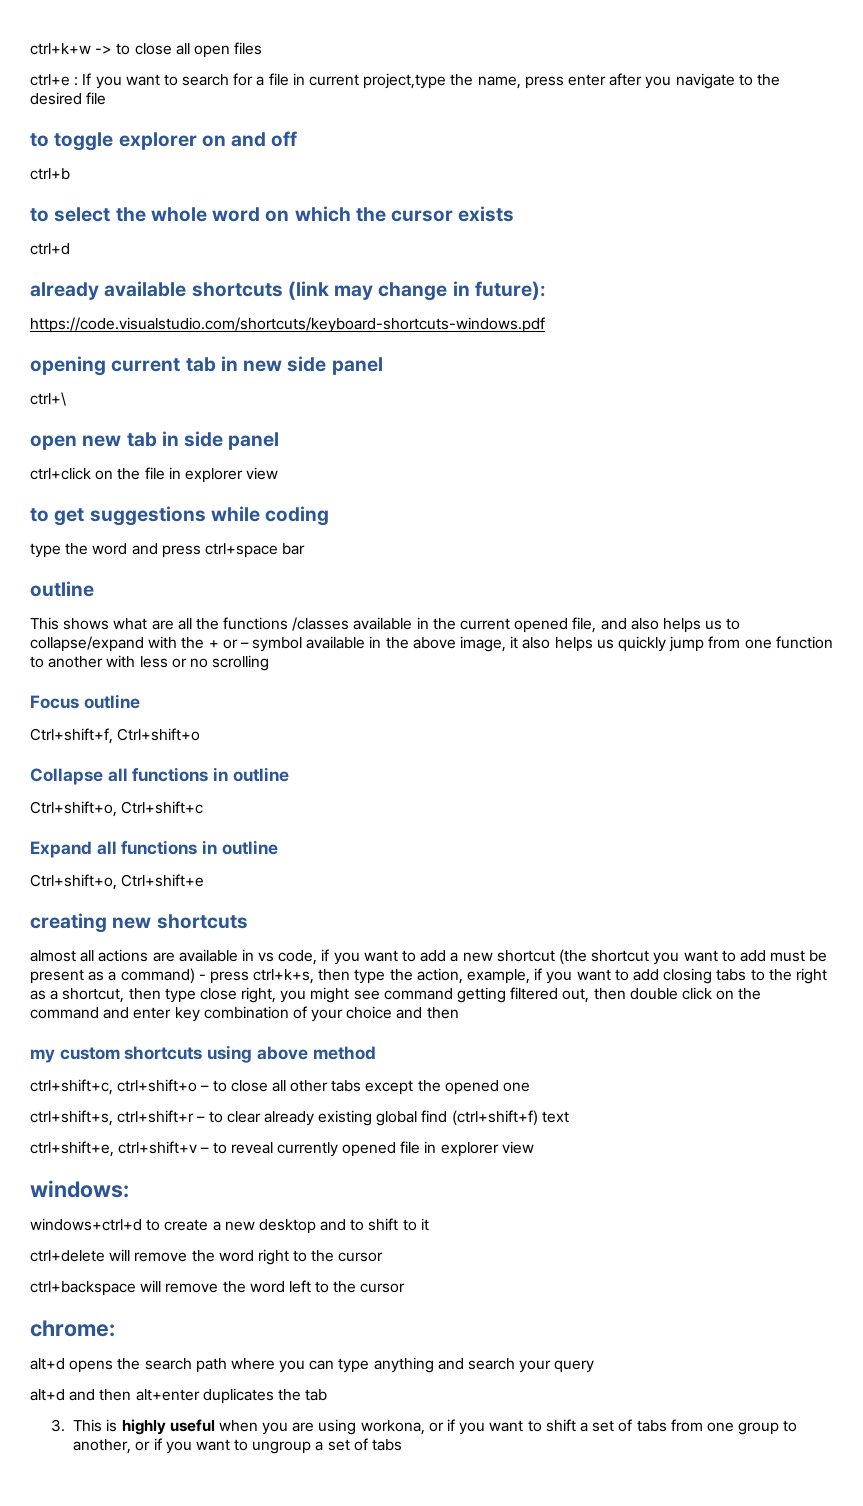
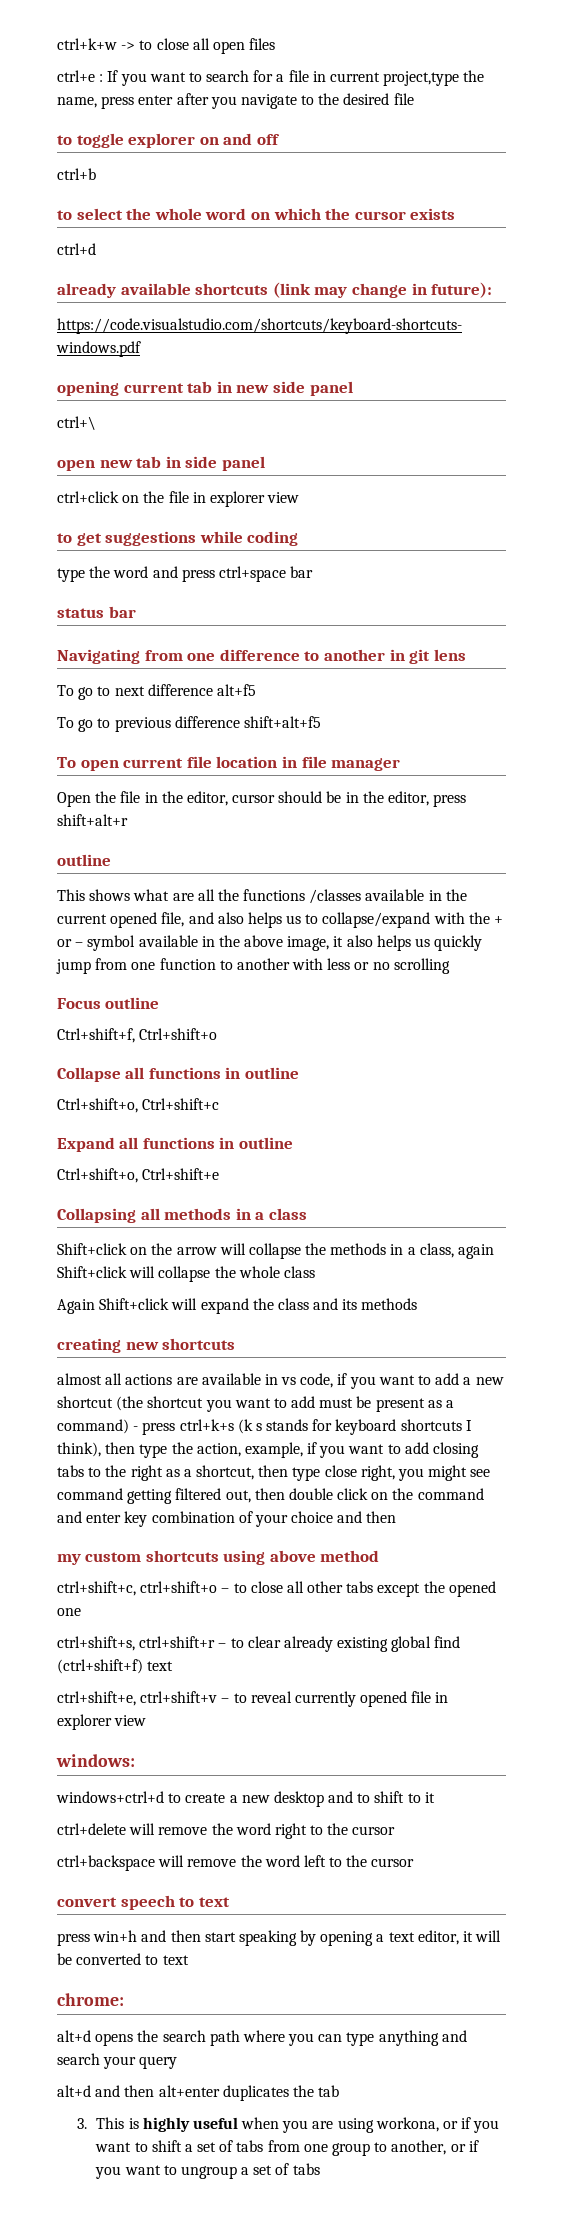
+ status bar
+ Navigating from one difference to another in git lens
+ To go to next difference alt+f5
+ To go to previous difference shift+alt+f5
+ To open current file location in file manager
+ Open the file in the editor, cursor should be in the editor, press shift+alt+r
+ Collapsing all methods in a class
+ Shift+click on the arrow will collapse the methods in a class, again Shift+click will collapse the whole class
+ Again Shift+click will expand the class and its methods
- almost all actions are available in vs code, if you want to add a new shortcut (the shortcut you want to add must be present as a command) - press ctrl+k+s, then type the action, example, if you want to add closing tabs to the right as a shortcut, then type close right, you might see command getting filtered out, then double click on the command and enter key combination of your choice and then
+ almost all actions are available in vs code, if you want to add a new shortcut (the shortcut you want to add must be present as a command) - press ctrl+k+s (k s stands for keyboard shortcuts I think), then type the action, example, if you want to add closing tabs to the right as a shortcut, then type close right, you might see command getting filtered out, then double click on the command and enter key combination of your choice and then
+ convert speech to text
+ press win+h and then start speaking by opening a text editor, it will be converted to text

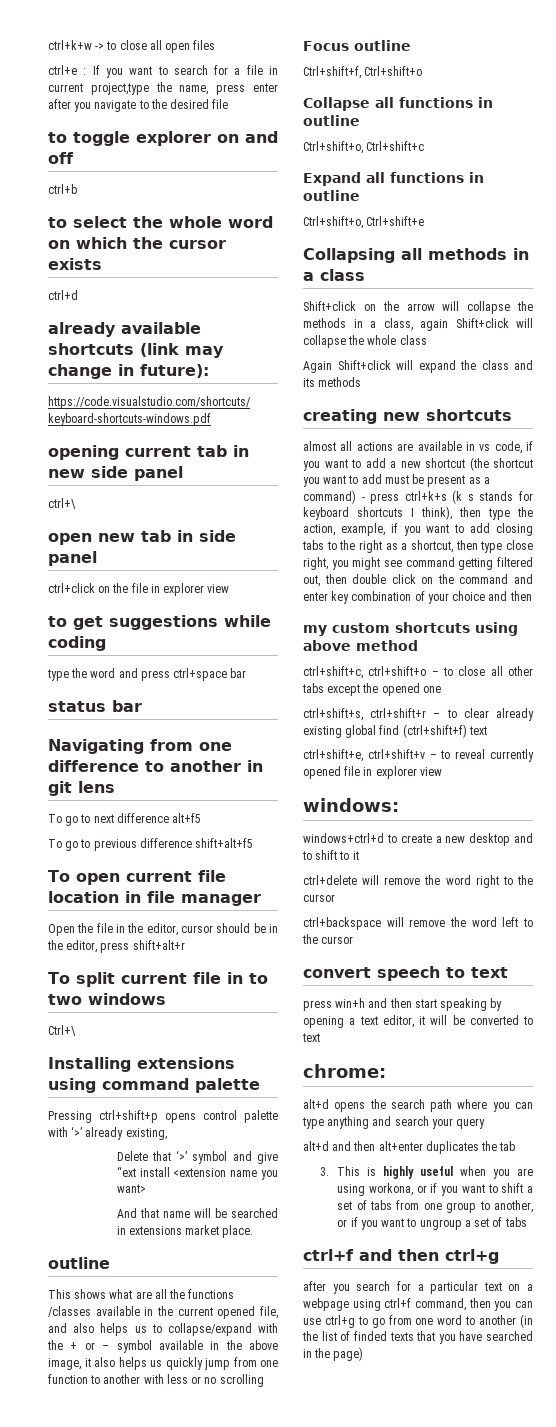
+ To split current file in to two windows
+ Ctrl+\
+ Installing extensions using command palette
+ Pressing ctrl+shift+p opens control palette with ‘>’ already existing,
+ Delete that ‘>’ symbol and give “ext install <extension name you want>
+ And that name will be searched in extensions market place.
+ ctrl+f and then ctrl+g
+ after you search for a particular text on a webpage using ctrl+f command, then you can use ctrl+g to go from one word to another (in the list of finded texts that you have searched in the page)

